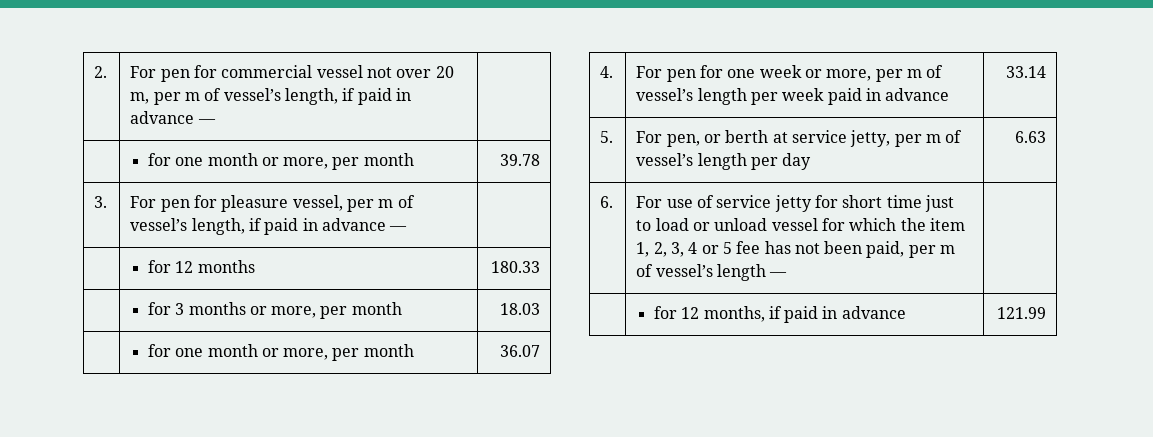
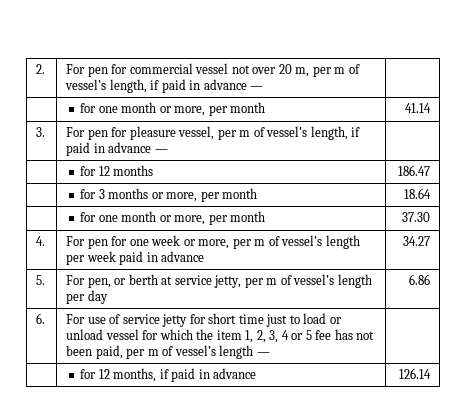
- | for one month or more, per month | 39.78
+ | for one month or more, per month | 41.14
- | for 12 months | 180.33
+ | for 12 months | 186.47
- | for 3 months or more, per month | 18.03
- | for one month or more, per month | 36.07
+ | for 3 months or more, per month | 18.64
+ | for one month or more, per month | 37.30
- 4. | For pen for one week or more, per m of vessel’s length per week paid in advance | 33.14
+ 4. | For pen for one week or more, per m of vessel’s length per week paid in advance | 34.27
- 5. | For pen, or berth at service jetty, per m of vessel’s length per day | 6.63
+ 5. | For pen, or berth at service jetty, per m of vessel’s length per day | 6.86
- | for 12 months, if paid in advance | 121.99
+ | for 12 months, if paid in advance | 126.14

